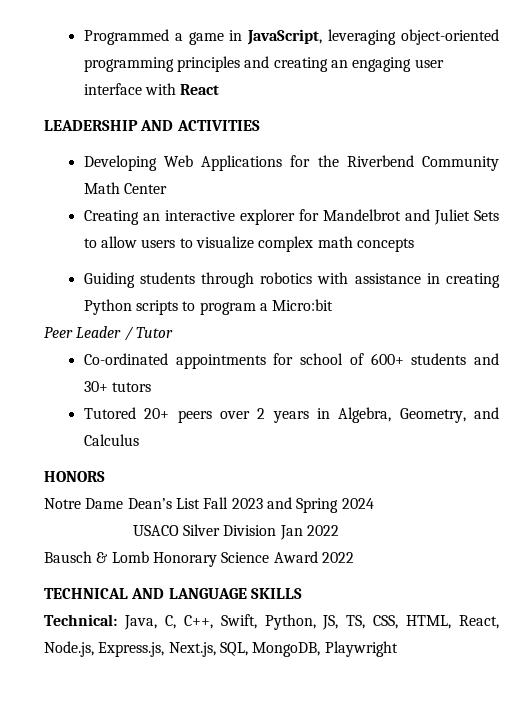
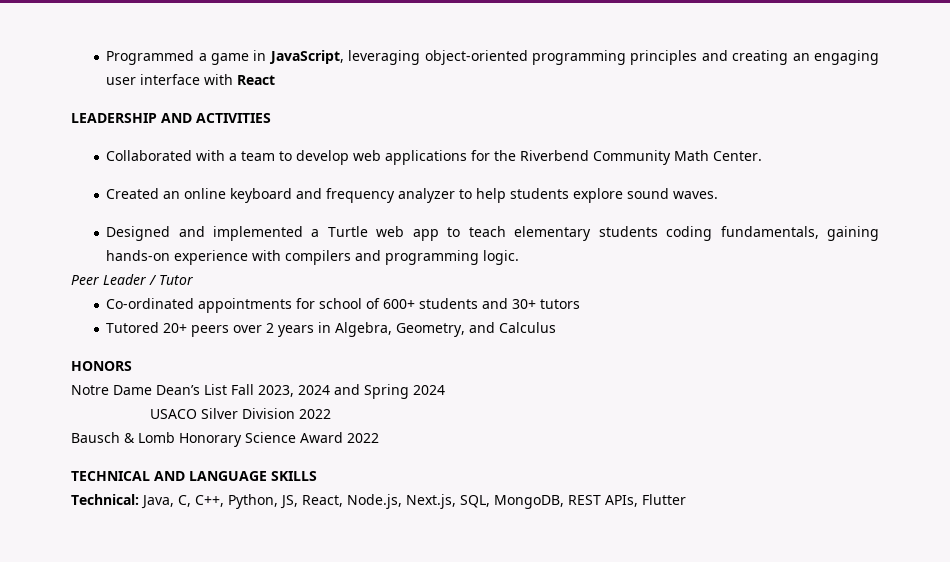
- Developing Web Applications for the Riverbend Community Math Center
- Creating an interactive explorer for Mandelbrot and Juliet Sets to allow users to visualize complex math concepts
- Guiding students through robotics with assistance in creating Python scripts to program a Micro:bit
+ Collaborated with a team to develop web applications for the Riverbend Community Math Center.
+ Created an online keyboard and frequency analyzer to help students explore sound waves.
+ Designed and implemented a Turtle web app to teach elementary students coding fundamentals, gaining hands-on experience with compilers and programming logic.
- Notre Dame Dean’s List Fall 2023 and Spring 2024
+ Notre Dame Dean’s List Fall 2023, 2024 and Spring 2024
- USACO Silver Division Jan 2022
+ USACO Silver Division 2022
- Technical: Java, C, C++, Swift, Python, JS, TS, CSS, HTML, React, Node.js, Express.js, Next.js, SQL, MongoDB, Playwright
+ Technical: Java, C, C++, Python, JS, React, Node.js, Next.js, SQL, MongoDB, REST APIs, Flutter

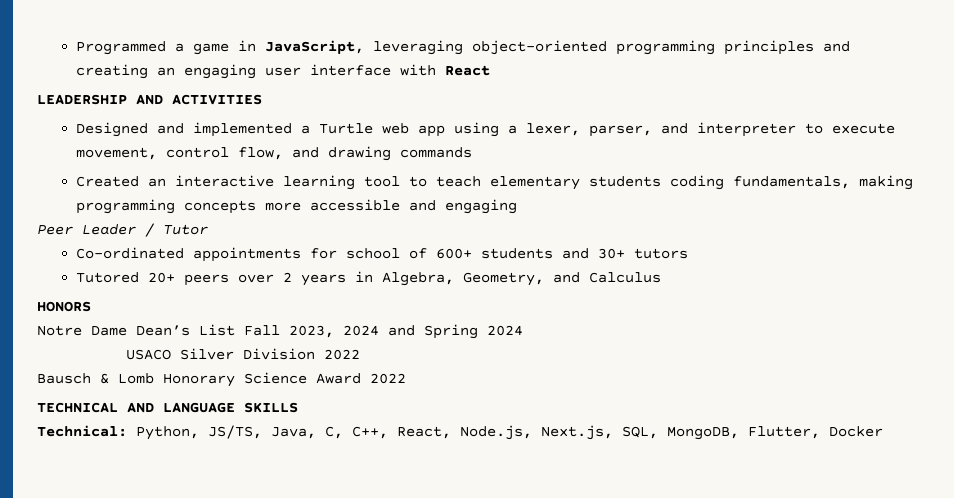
- Collaborated with a team to develop web applications for the Riverbend Community Math Center.
- Created an online keyboard and frequency analyzer to help students explore sound waves.
- Designed and implemented a Turtle web app to teach elementary students coding fundamentals, gaining hands-on experience with compilers and programming logic.
+ Designed and implemented a Turtle web app using a lexer, parser, and interpreter to execute movement, control flow, and drawing commands
+ Created an interactive learning tool to teach elementary students coding fundamentals, making programming concepts more accessible and engaging
- Technical: Java, C, C++, Python, JS, React, Node.js, Next.js, SQL, MongoDB, REST APIs, Flutter
+ Technical: Python, JS/TS, Java, C, C++, React, Node.js, Next.js, SQL, MongoDB, Flutter, Docker

